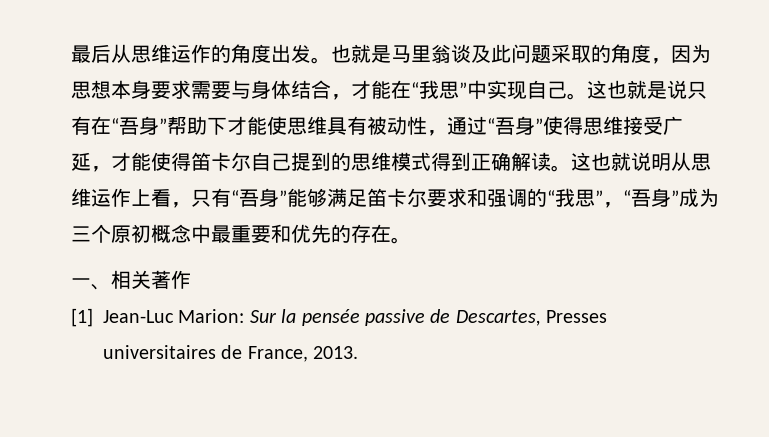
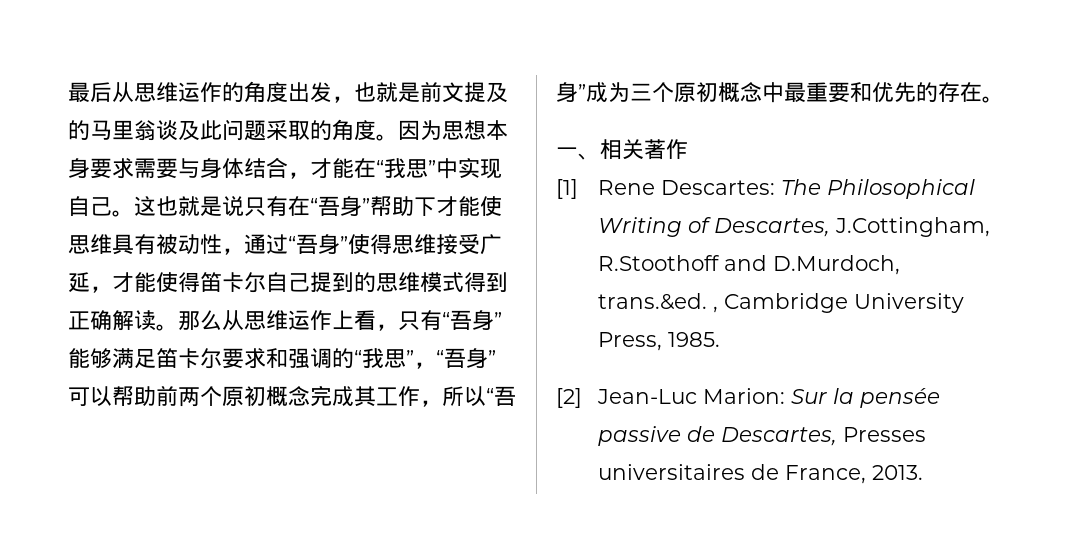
- 最后从思维运作的角度出发。也就是马里翁谈及此问题采取的角度，因为思想本身要求需要与身体结合，才能在“我思”中实现自己。
+ 最后从思维运作的角度出发，也就是前文提及的马里翁谈及此问题采取的角度。因为思想本身要求需要与身体结合，才能在“我思”中实现自己。
- 这也就说明从思维运作上看，只有“吾身”能够满足笛卡尔要求和强调的“我思”，“吾身”成为三个原初概念中最重要和优先的存在。
+ 那么从思维运作上看，只有“吾身”能够满足笛卡尔要求和强调的“我思”，“吾身”可以帮助前两个原初概念完成其工作，所以“吾身”成为三个原初概念中最重要和优先的存在。
- [1] Jean-Luc Marion: Sur la pensée passive de Descartes, Presses universitaires de France, 2013.
+ [1] Rene Descartes: The Philosophical Writing of Descartes, J.Cottingham, R.Stoothoff and D.Murdoch, trans.&ed. , Cambridge University Press, 1985.
+ [2] Jean-Luc Marion: Sur la pensée passive de Descartes, Presses universitaires de France, 2013.

